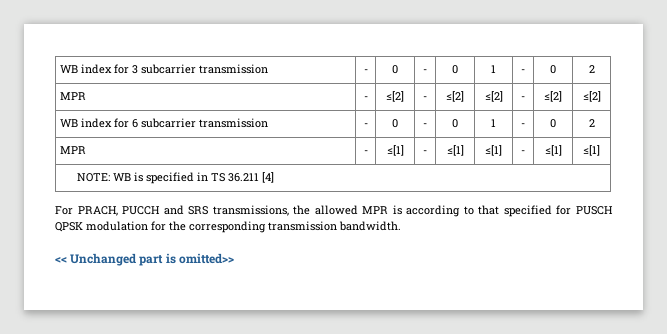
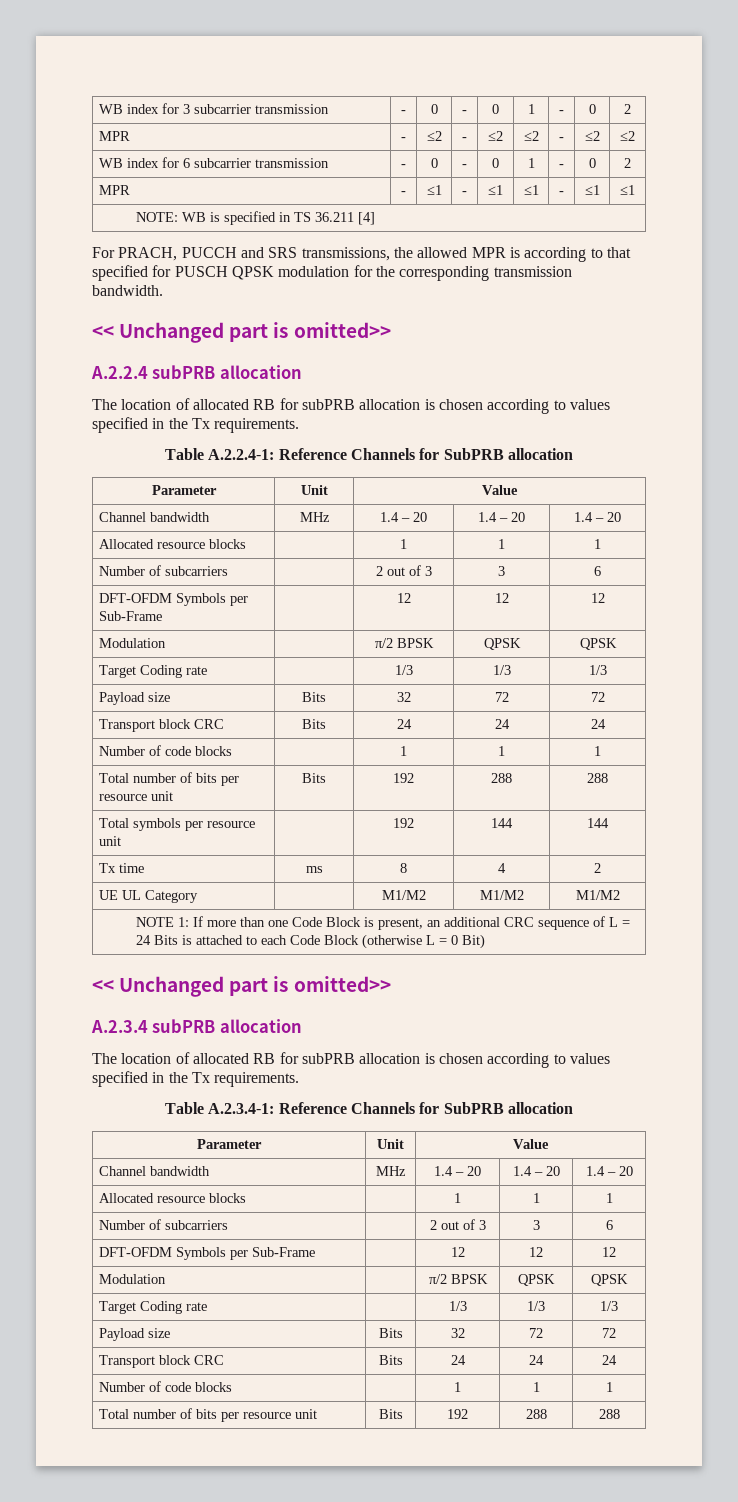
- MPR | - | ≤[2] | - | ≤[2] | ≤[2] | - | ≤[2] | ≤[2]
+ MPR | - | ≤2 | - | ≤2 | ≤2 | - | ≤2 | ≤2
- MPR | - | ≤[1] | - | ≤[1] | ≤[1] | - | ≤[1] | ≤[1]
+ MPR | - | ≤1 | - | ≤1 | ≤1 | - | ≤1 | ≤1
+ A.2.2.4 subPRB allocation
+ The location of allocated RB for subPRB allocation is chosen according to values specified in the Tx requirements.
+ Table A.2.2.4-1: Reference Channels for SubPRB allocation
+ Parameter | Unit | Value
+ Channel bandwidth | MHz | 1.4 – 20 | 1.4 – 20 | 1.4 – 20
+ Allocated resource blocks | | 1 | 1 | 1
+ Number of subcarriers | | 2 out of 3 | 3 | 6
+ DFT-OFDM Symbols per Sub-Frame | | 12 | 12 | 12
+ Modulation | | π/2 BPSK | QPSK | QPSK
+ Target Coding rate | | 1/3 | 1/3 | 1/3
+ Payload size | Bits | 32 | 72 | 72
+ Transport block CRC | Bits | 24 | 24 | 24
+ Number of code blocks | | 1 | 1 | 1
+ Total number of bits per resource unit | Bits | 192 | 288 | 288
+ Total symbols per resource unit | | 192 | 144 | 144
+ Tx time | ms | 8 | 4 | 2
+ UE UL Category | | M1/M2 | M1/M2 | M1/M2
+ NOTE 1: If more than one Code Block is present, an additional CRC sequence of L = 24 Bits is attached to each Code Block (otherwise L = 0 Bit)
+ << Unchanged part is omitted>>
+ A.2.3.4 subPRB allocation
+ The location of allocated RB for subPRB allocation is chosen according to values specified in the Tx requirements.
+ Table A.2.3.4-1: Reference Channels for SubPRB allocation
+ Parameter | Unit | Value
+ Channel bandwidth | MHz | 1.4 – 20 | 1.4 – 20 | 1.4 – 20
+ Allocated resource blocks | | 1 | 1 | 1
+ Number of subcarriers | | 2 out of 3 | 3 | 6
+ DFT-OFDM Symbols per Sub-Frame | | 12 | 12 | 12
+ Modulation | | π/2 BPSK | QPSK | QPSK
+ Target Coding rate | | 1/3 | 1/3 | 1/3
+ Payload size | Bits | 32 | 72 | 72
+ Transport block CRC | Bits | 24 | 24 | 24
+ Number of code blocks | | 1 | 1 | 1
+ Total number of bits per resource unit | Bits | 192 | 288 | 288

